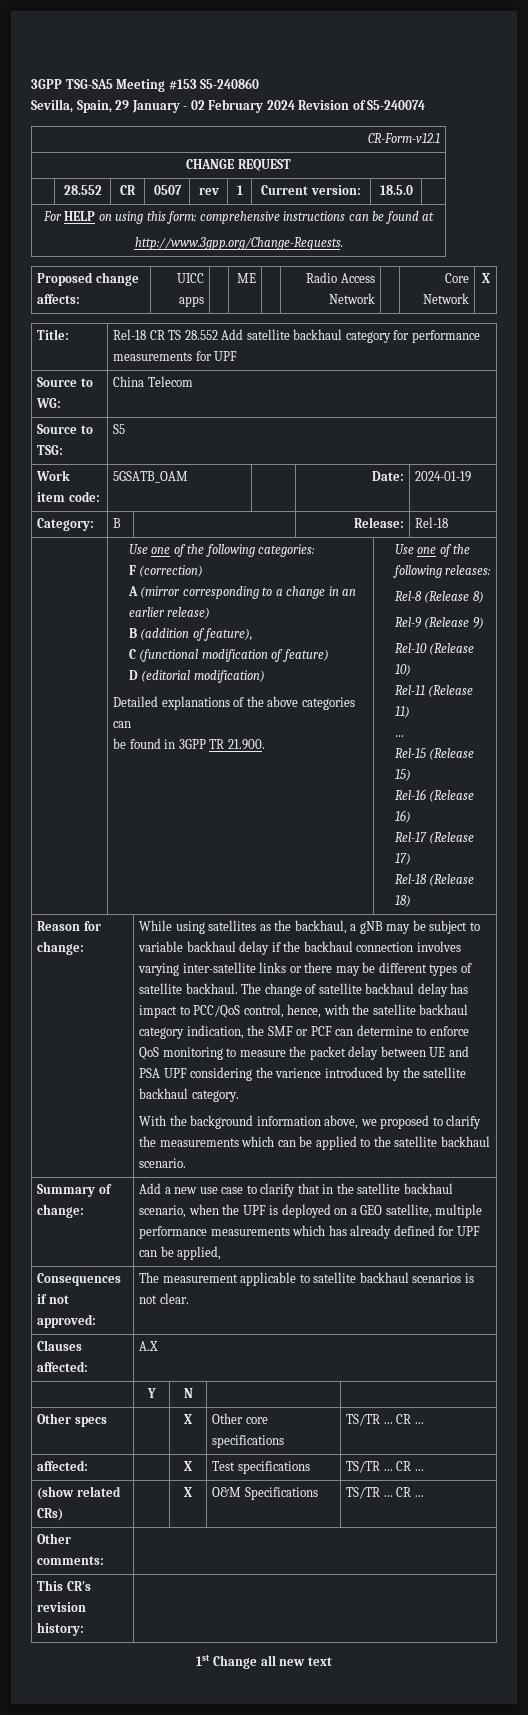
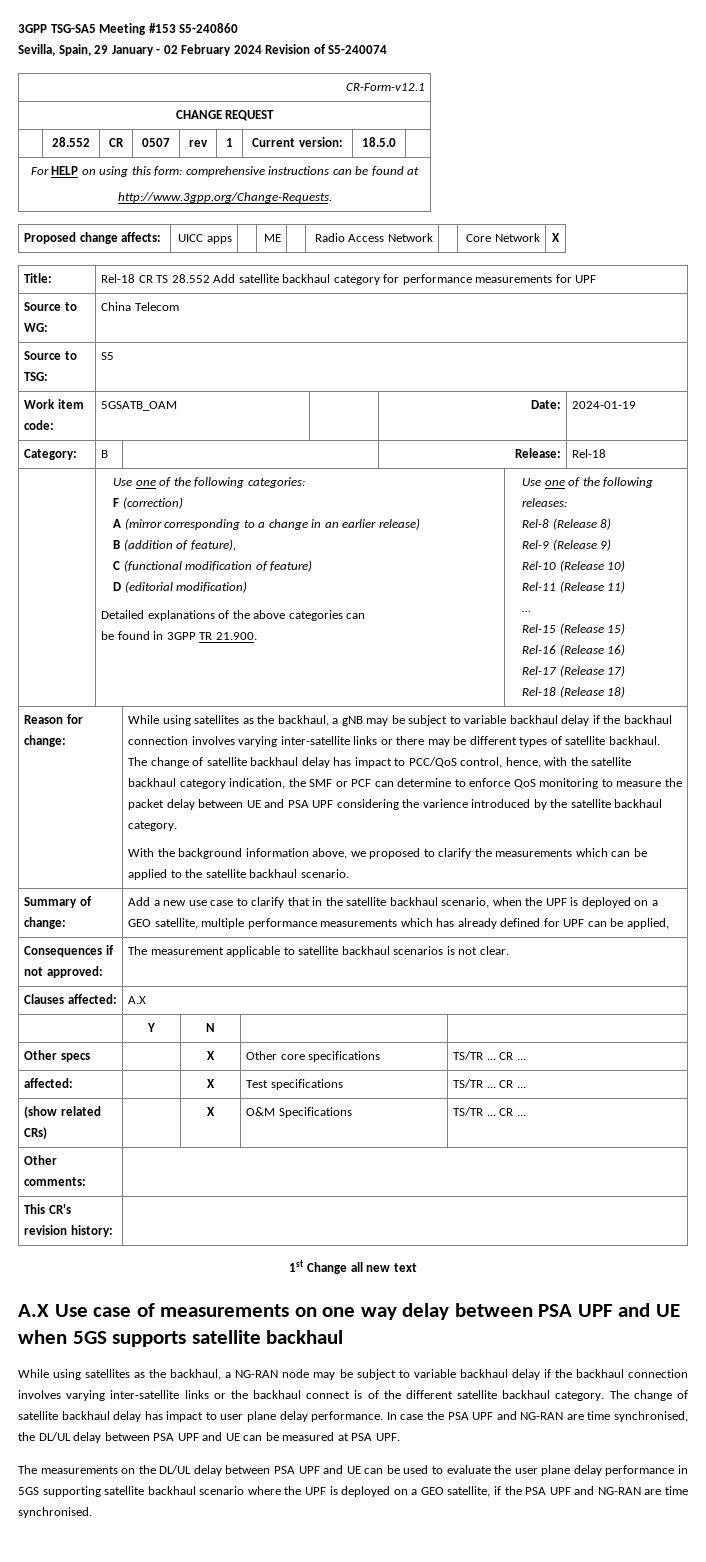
+ A.X Use case of measurements on one way delay between PSA UPF and UE when 5GS supports satellite backhaul
+ While using satellites as the backhaul, a NG-RAN node may be subject to variable backhaul delay if the backhaul connection involves varying inter-satellite links or the backhaul connect is of the different satellite backhaul category. The change of satellite backhaul delay has impact to user plane delay performance. In case the PSA UPF and NG-RAN are time synchronised, the DL/UL delay between PSA UPF and UE can be measured at PSA UPF.
+ The measurements on the DL/UL delay between PSA UPF and UE can be used to evaluate the user plane delay performance in 5GS supporting satellite backhaul scenario where the UPF is deployed on a GEO satellite, if the PSA UPF and NG-RAN are time synchronised.

